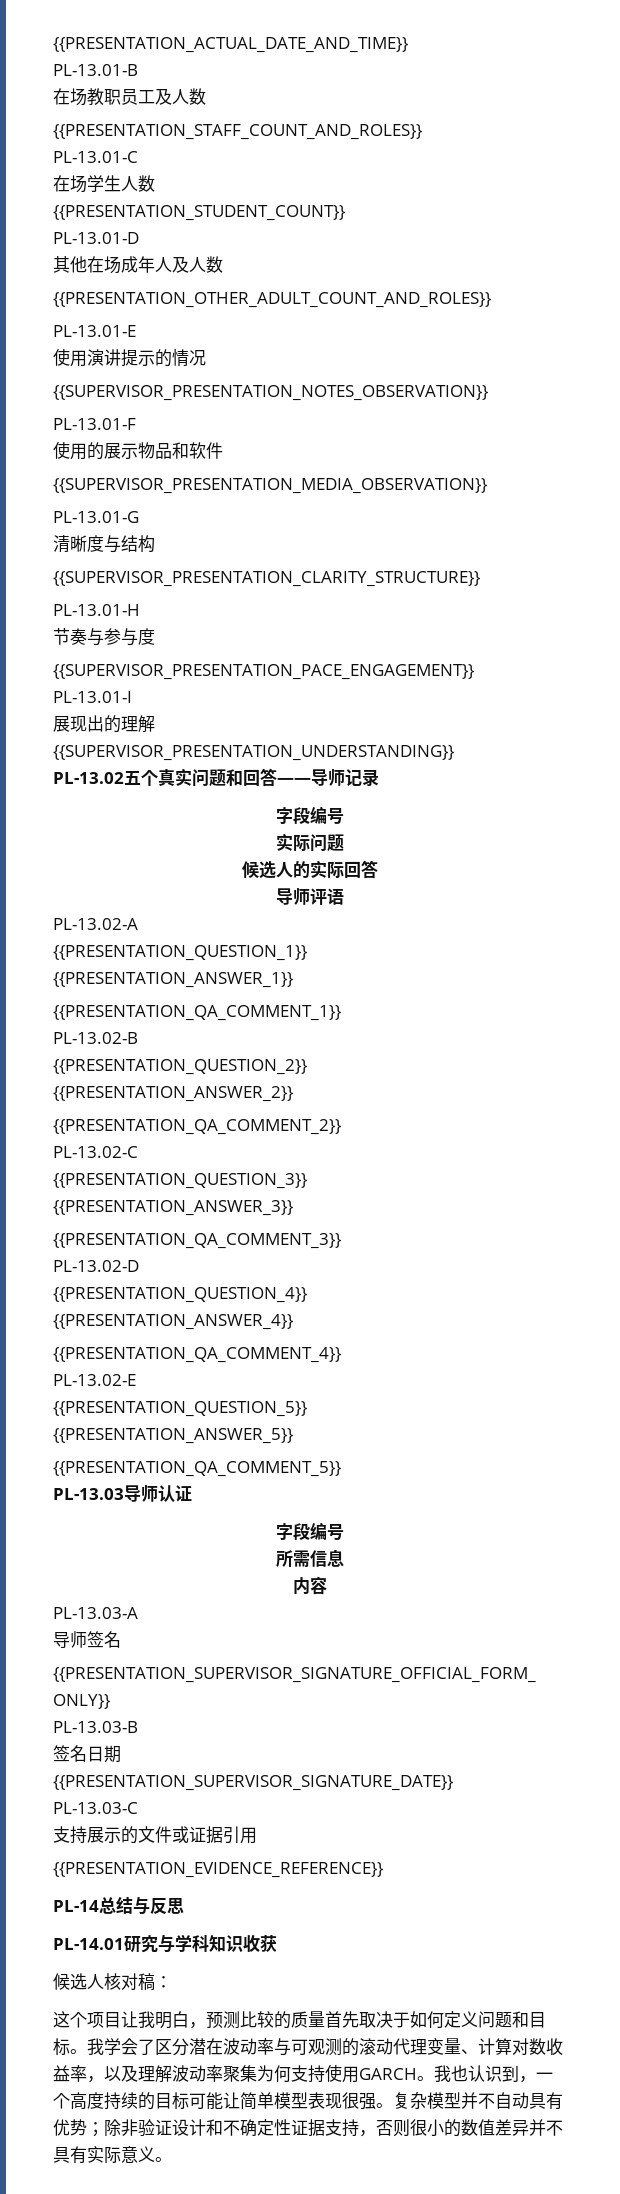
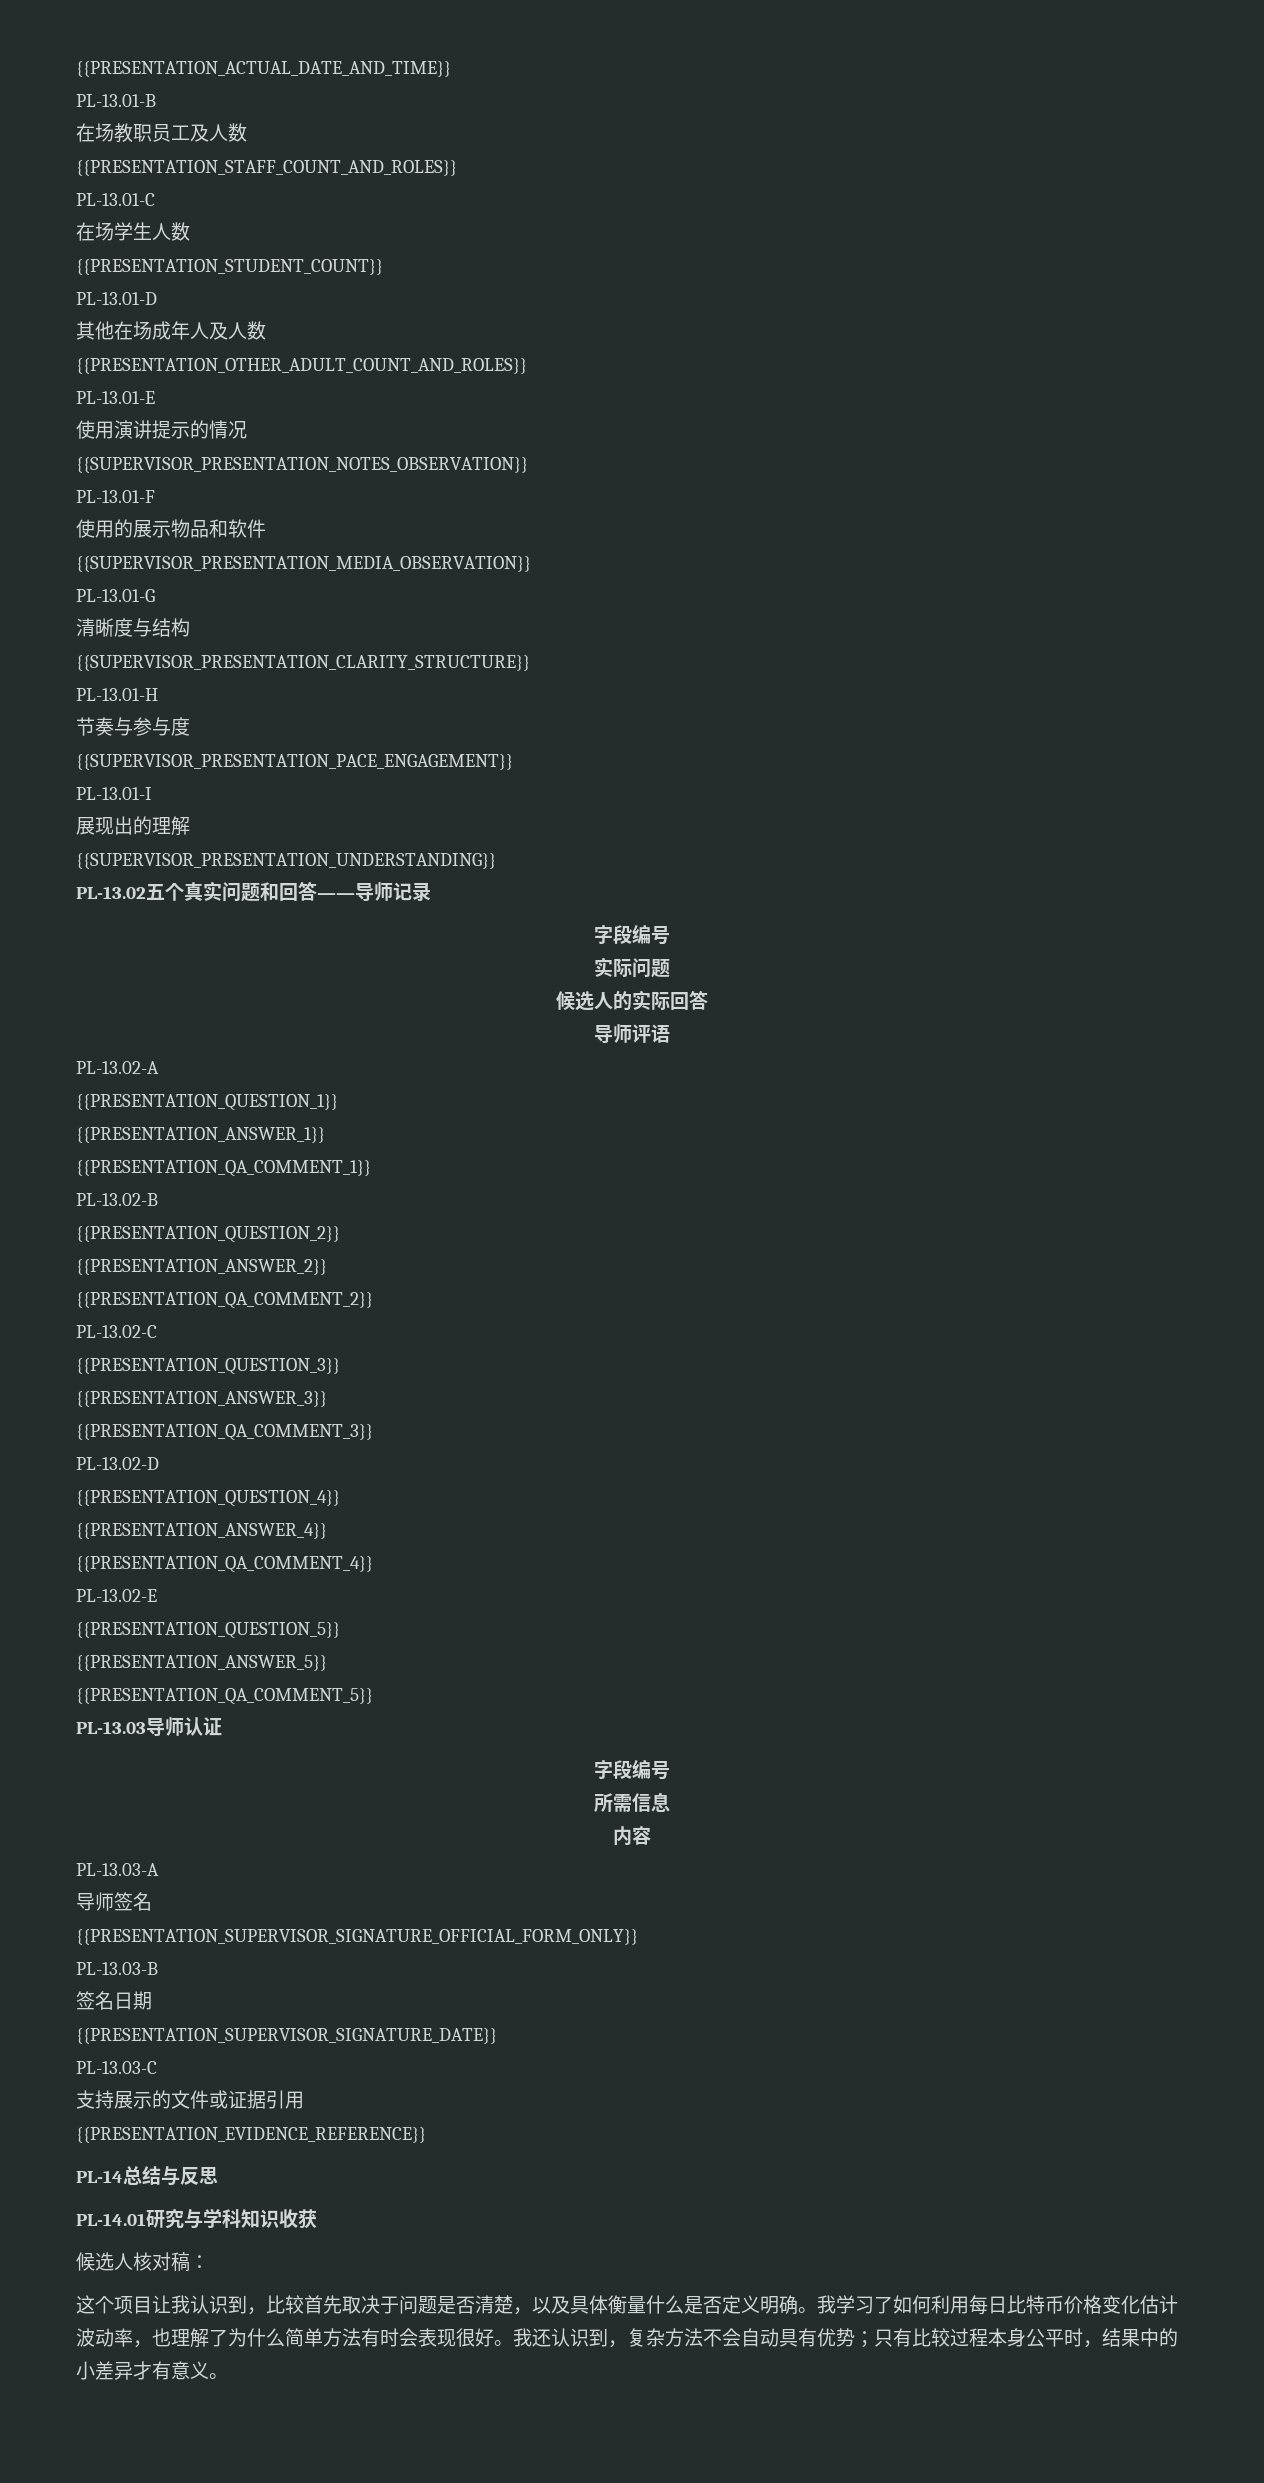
- 这个项目让我明白，预测比较的质量首先取决于如何定义问题和目标。我学会了区分潜在波动率与可观测的滚动代理变量、计算对数收益率，以及理解波动率聚集为何支持使用GARCH。我也认识到，一个高度持续的目标可能让简单模型表现很强。复杂模型并不自动具有优势；除非验证设计和不确定性证据支持，否则很小的数值差异并不具有实际意义。
+ 这个项目让我认识到，比较首先取决于问题是否清楚，以及具体衡量什么是否定义明确。我学习了如何利用每日比特币价格变化估计波动率，也理解了为什么简单方法有时会表现很好。我还认识到，复杂方法不会自动具有优势；只有比较过程本身公平时，结果中的小差异才有意义。

